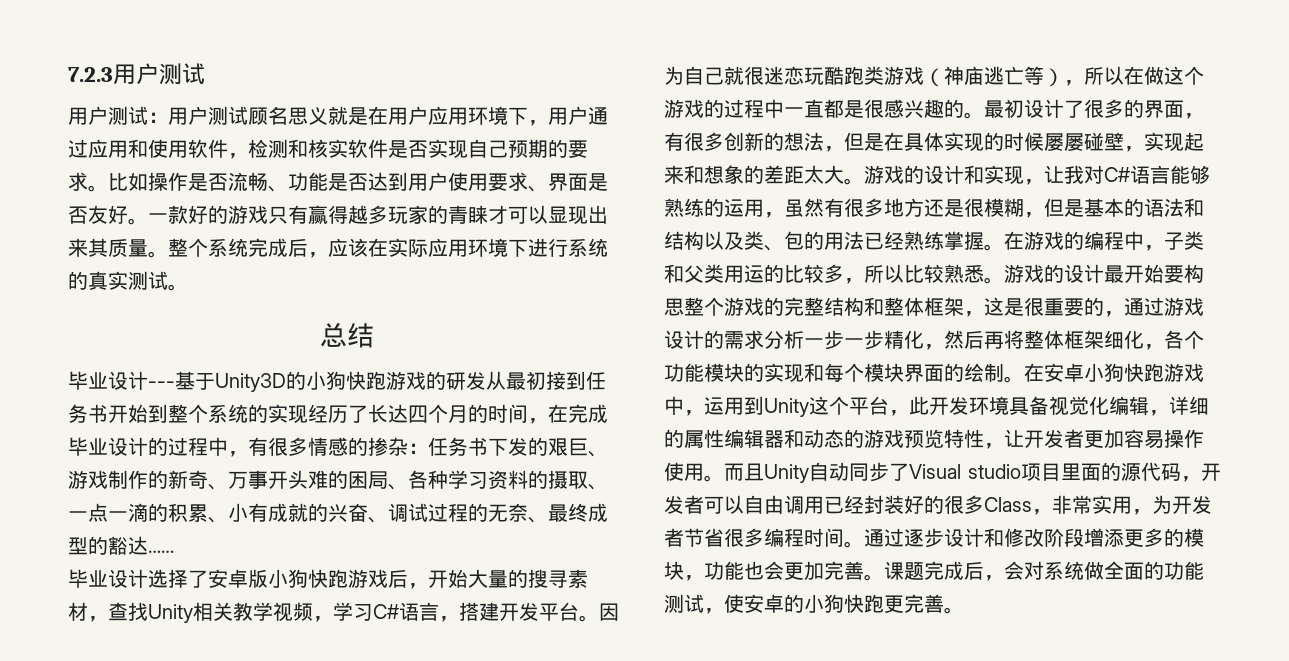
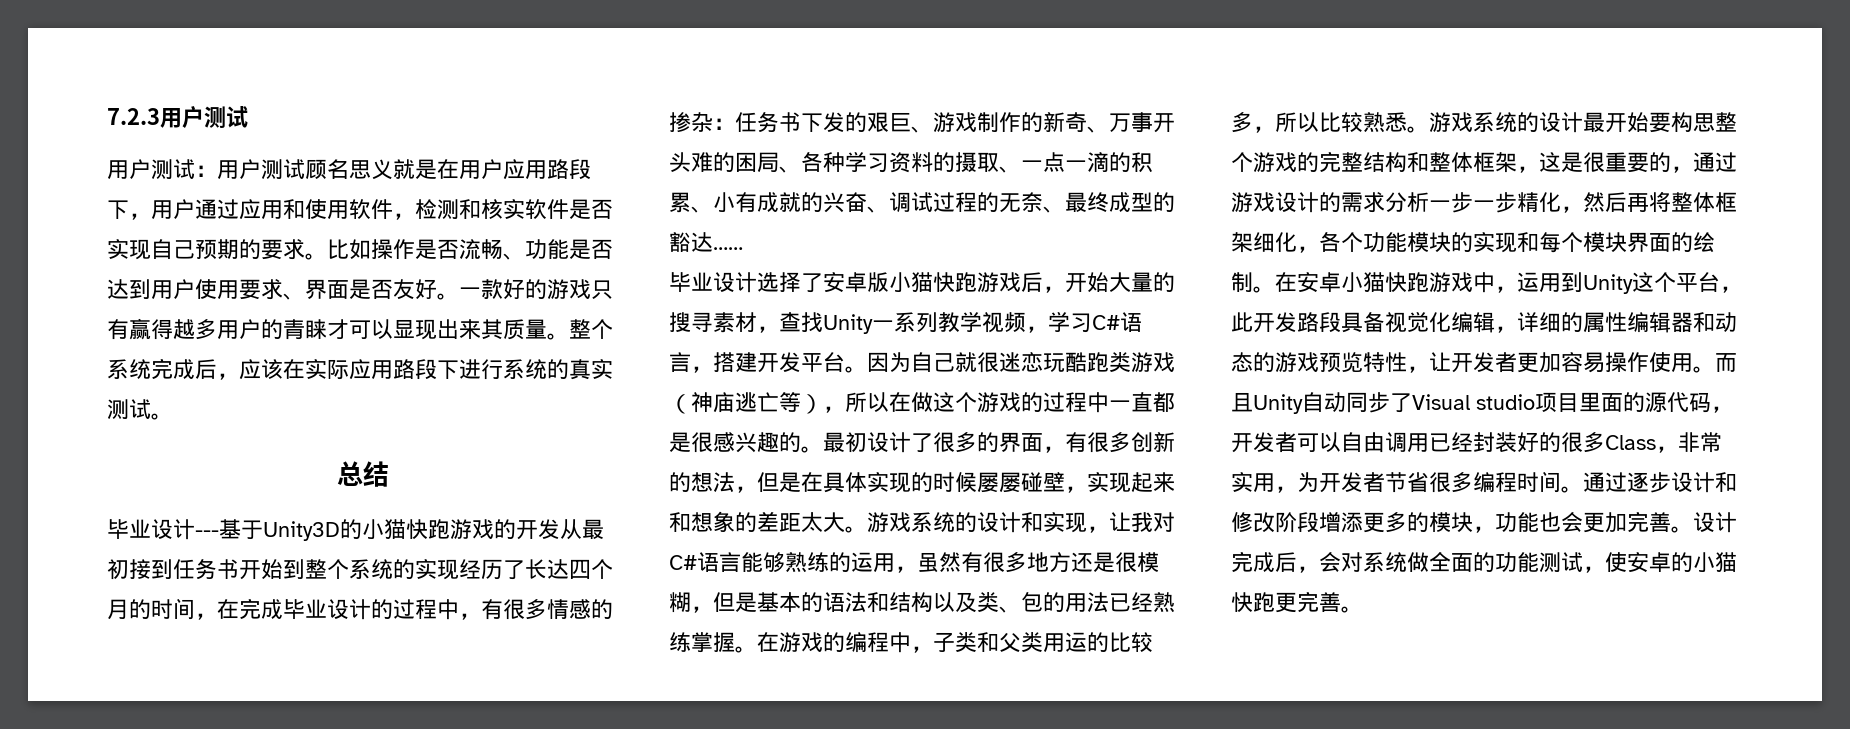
- 用户测试：用户测试顾名思义就是在用户应用环境下，用户通过应用和使用软件，检测和核实软件是否实现自己预期的要求。
+ 用户测试：用户测试顾名思义就是在用户应用路段下，用户通过应用和使用软件，检测和核实软件是否实现自己预期的要求。
- 一款好的游戏只有赢得越多玩家的青睐才可以显现出来其质量。
+ 一款好的游戏只有赢得越多用户的青睐才可以显现出来其质量。
- 整个系统完成后，应该在实际应用环境下进行系统的真实测试。
+ 整个系统完成后，应该在实际应用路段下进行系统的真实测试。
- 毕业设计---基于Unity3D的小狗快跑游戏的研发从最初接到任务书开始到整个系统的实现经历了长达四个月的时间，在完成毕业设计的过程中，有很多情感的掺杂：
+ 毕业设计---基于Unity3D的小猫快跑游戏的开发从最初接到任务书开始到整个系统的实现经历了长达四个月的时间，在完成毕业设计的过程中，有很多情感的掺杂：
- 毕业设计选择了安卓版小狗快跑游戏后，开始大量的搜寻素材，查找Unity相关教学视频，学习C#语言，搭建开发平台。
+ 毕业设计选择了安卓版小猫快跑游戏后，开始大量的搜寻素材，查找Unity一系列教学视频，学习C#语言，搭建开发平台。
- 游戏的设计和实现，让我对C#语言能够熟练的运用，虽然有很多地方还是很模糊，但是基本的语法和结构以及类、包的用法已经熟练掌握。
+ 游戏系统的设计和实现，让我对C#语言能够熟练的运用，虽然有很多地方还是很模糊，但是基本的语法和结构以及类、包的用法已经熟练掌握。
- 游戏的设计最开始要构思整个游戏的完整结构和整体框架，这是很重要的，通过游戏设计的需求分析一步一步精化，然后再将整体框架细化，各个功能模块的实现和每个模块界面的绘制。
+ 游戏系统的设计最开始要构思整个游戏的完整结构和整体框架，这是很重要的，通过游戏设计的需求分析一步一步精化，然后再将整体框架细化，各个功能模块的实现和每个模块界面的绘制。
- 在安卓小狗快跑游戏中，运用到Unity这个平台，此开发环境具备视觉化编辑，详细的属性编辑器和动态的游戏预览特性，让开发者更加容易操作使用。
+ 在安卓小猫快跑游戏中，运用到Unity这个平台，此开发路段具备视觉化编辑，详细的属性编辑器和动态的游戏预览特性，让开发者更加容易操作使用。
- 课题完成后，会对系统做全面的功能测试，使安卓的小狗快跑更完善。
+ 设计完成后，会对系统做全面的功能测试，使安卓的小猫快跑更完善。

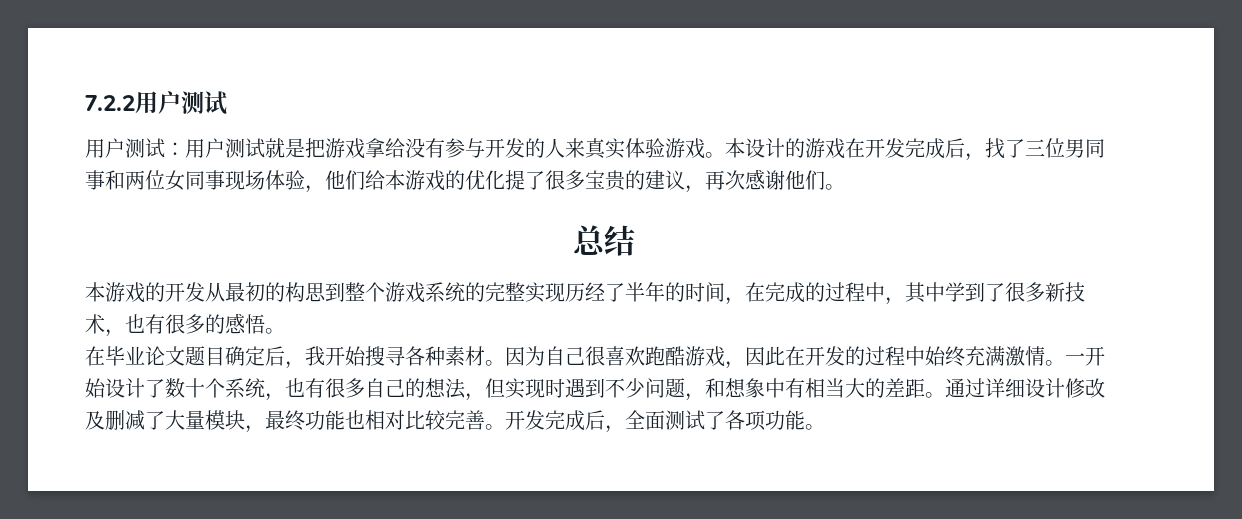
- 7.2.3用户测试
+ 7.2.2用户测试
- 用户测试：用户测试顾名思义就是在用户应用路段下，用户通过应用和使用软件，检测和核实软件是否实现自己预期的要求。比如操作是否流畅、功能是否达到用户使用要求、界面是否友好。一款好的游戏只有赢得越多用户的青睐才可以显现出来其质量。整个系统完成后，应该在实际应用路段下进行系统的真实测试。
+ 用户测试：用户测试就是把游戏拿给没有参与开发的人来真实体验游戏。本设计的游戏在开发完成后，找了三位男同事和两位女同事现场体验，他们给本游戏的优化提了很多宝贵的建议，再次感谢他们。
  总结
- 毕业设计---基于Unity3D的小猫快跑游戏的开发从最初接到任务书开始到整个系统的实现经历了长达四个月的时间，在完成毕业设计的过程中，有很多情感的掺杂：任务书下发的艰巨、游戏制作的新奇、万事开头难的困局、各种学习资料的摄取、一点一滴的积累、小有成就的兴奋、调试过程的无奈、最终成型的豁达……
- 毕业设计选择了安卓版小猫快跑游戏后，开始大量的搜寻素材，查找Unity一系列教学视频，学习C#语言，搭建开发平台。因为自己就很迷恋玩酷跑类游戏（神庙逃亡等），所以在做这个游戏的过程中一直都是很感兴趣的。最初设计了很多的界面，有很多创新的想法，但是在具体实现的时候屡屡碰壁，实现起来和想象的差距太大。游戏系统的设计和实现，让我对C#语言能够熟练的运用，虽然有很多地方还是很模糊，但是基本的语法和结构以及类、包的用法已经熟练掌握。在游戏的编程中，子类和父类用运的比较多，所以比较熟悉。游戏系统的设计最开始要构思整个游戏的完整结构和整体框架，这是很重要的，通过游戏设计的需求分析一步一步精化，然后再将整体框架细化，各个功能模块的实现和每个模块界面的绘制。在安卓小猫快跑游戏中，运用到Unity这个平台，此开发路段具备视觉化编辑，详细的属性编辑器和动态的游戏预览特性，让开发者更加容易操作使用。而且Unity自动同步了Visual studio项目里面的源代码，开发者可以自由调用已经封装好的很多Class，非常实用，为开发者节省很多编程时间。通过逐步设计和修改阶段增添更多的模块，功能也会更加完善。设计完成后，会对系统做全面的功能测试，使安卓的小猫快跑更完善。
+ 本游戏的开发从最初的构思到整个游戏系统的完整实现历经了半年的时间，在完成的过程中，其中学到了很多新技术，也有很多的感悟。
+ 在毕业论文题目确定后，我开始搜寻各种素材。因为自己很喜欢跑酷游戏，因此在开发的过程中始终充满激情。一开始设计了数十个系统，也有很多自己的想法，但实现时遇到不少问题，和想象中有相当大的差距。通过详细设计修改及删减了大量模块，最终功能也相对比较完善。开发完成后，全面测试了各项功能。

